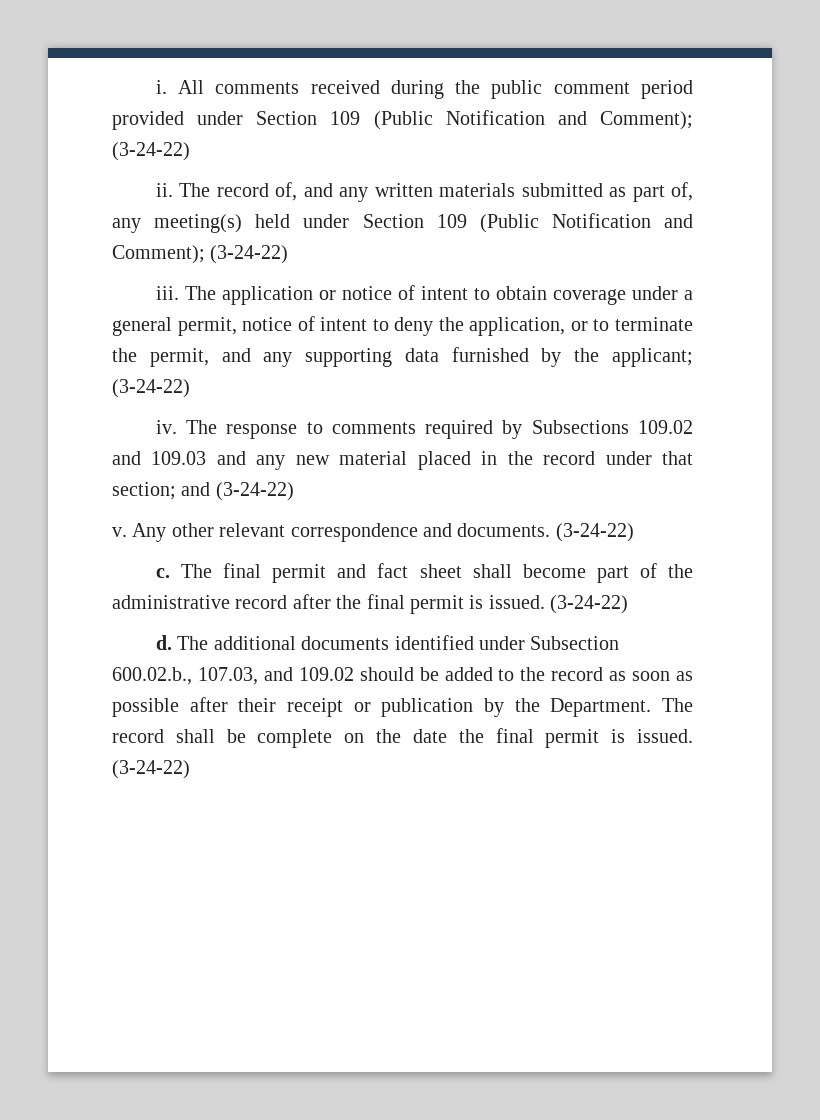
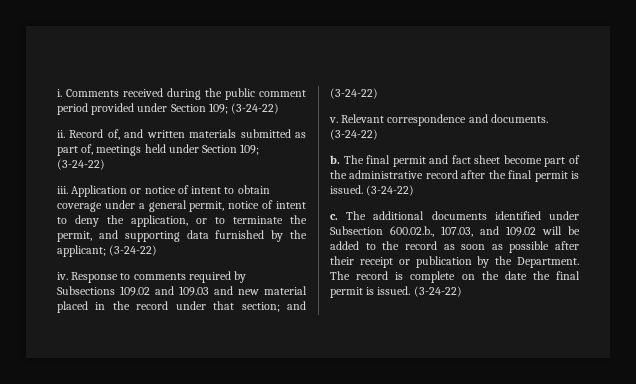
- All comments received during the public comment period provided under Section 109 (Public Notification and Comment); (3-24-22)
+ Comments received during the public comment period provided under Section 109; (3-24-22)
- The record of, and any written materials submitted as part of, any meeting(s) held under Section 109 (Public Notification and Comment); (3-24-22)
+ Record of, and written materials submitted as part of, meetings held under Section 109; (3-24-22)
- The application or notice of intent to obtain coverage under a general permit, notice of intent to deny the application, or to terminate the permit, and any supporting data furnished by the applicant; (3-24-22)
+ Application or notice of intent to obtain coverage under a general permit, notice of intent to deny the application, or to terminate the permit, and supporting data furnished by the applicant; (3-24-22)
- The response to comments required by Subsections 109.02 and 109.03 and any new material placed in the record under that section; and (3-24-22)
+ Response to comments required by Subsections 109.02 and 109.03 and new material placed in the record under that section; and (3-24-22)
- Any other relevant correspondence and documents.
+ Relevant correspondence and documents.
- c.
+ b.
- The final permit and fact sheet shall become part of the administrative record after the final permit is issued.
+ The final permit and fact sheet become part of the administrative record after the final permit is issued.
- d.
+ c.
- The additional documents identified under Subsection 600.02.b., 107.03, and 109.02 should be added to the record as soon as possible after their receipt or publication by the Department.
+ The additional documents identified under Subsection 600.02.b., 107.03, and 109.02 will be added to the record as soon as possible after their receipt or publication by the Department.
- The record shall be complete on the date the final permit is issued.
+ The record is complete on the date the final permit is issued.

